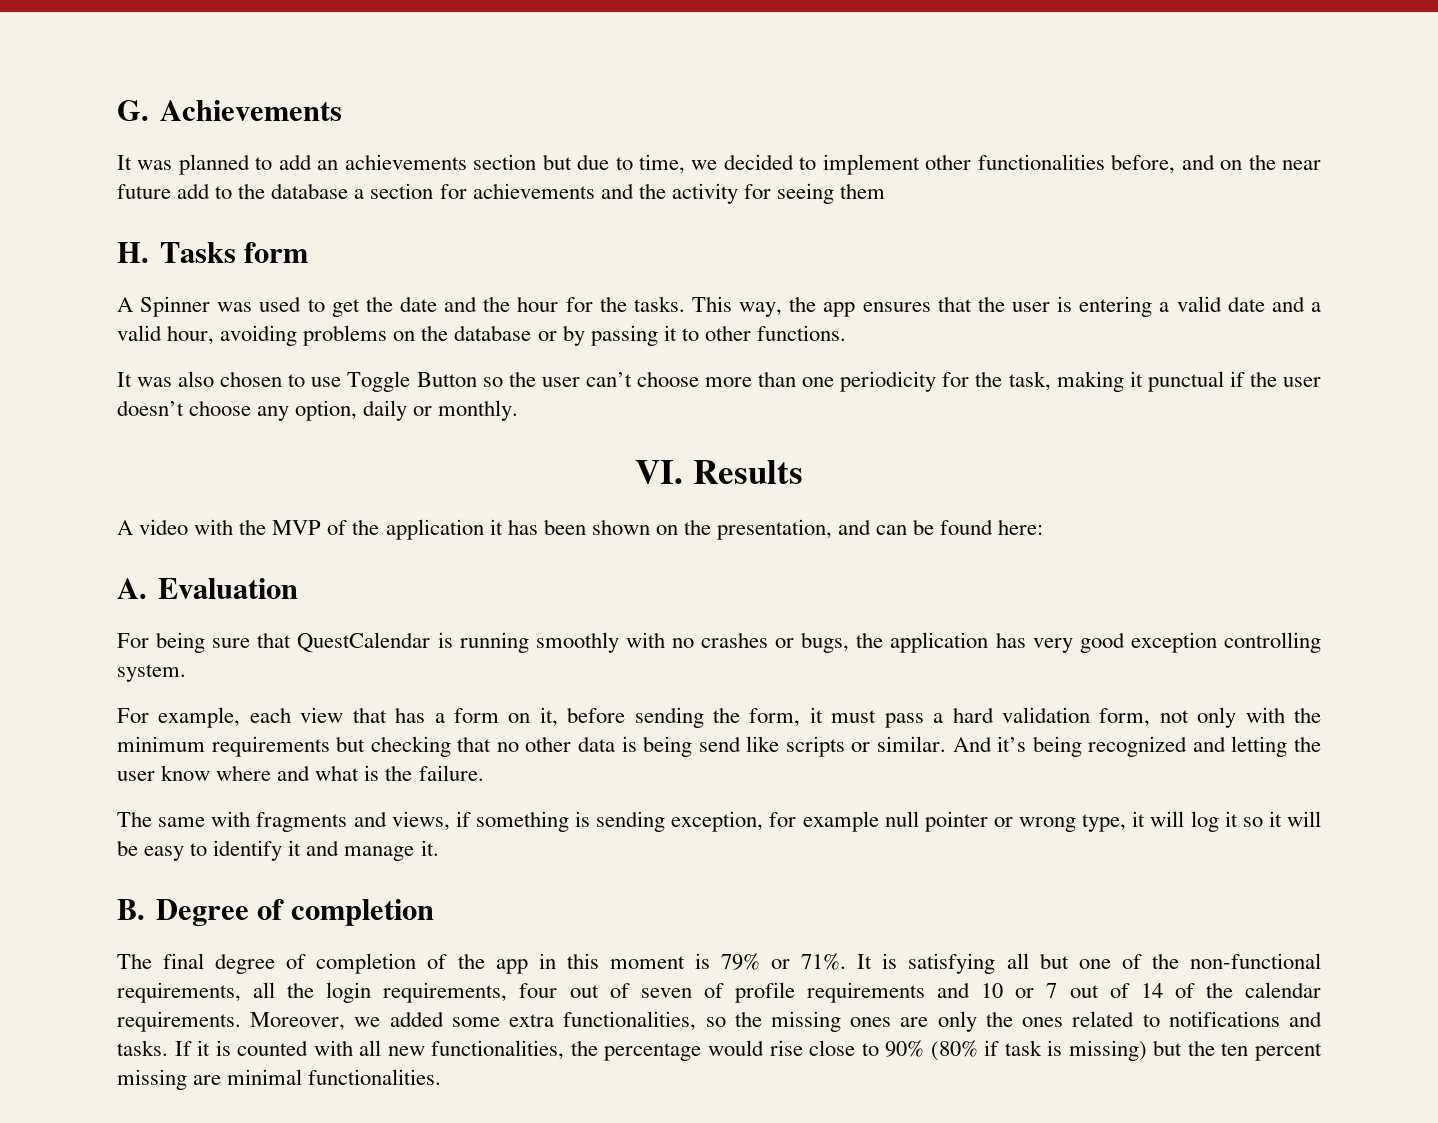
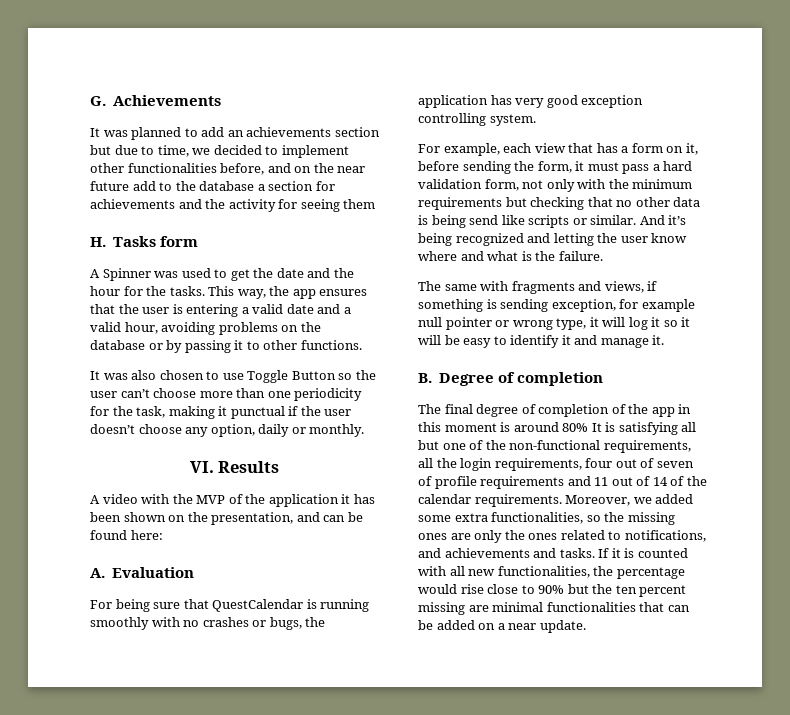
- The final degree of completion of the app in this moment is 79% or 71%. It is satisfying all but one of the non-functional requirements, all the login requirements, four out of seven of profile requirements and 10 or 7 out of 14 of the calendar requirements.
+ The final degree of completion of the app in this moment is around 80% It is satisfying all but one of the non-functional requirements, all the login requirements, four out of seven of profile requirements and 11 out of 14 of the calendar requirements.
- Moreover, we added some extra functionalities, so the missing ones are only the ones related to notifications and tasks.
+ Moreover, we added some extra functionalities, so the missing ones are only the ones related to notifications, and achievements and tasks.
- If it is counted with all new functionalities, the percentage would rise close to 90% (80% if task is missing) but the ten percent missing are minimal functionalities.
+ If it is counted with all new functionalities, the percentage would rise close to 90% but the ten percent missing are minimal functionalities that can be added on a near update.

